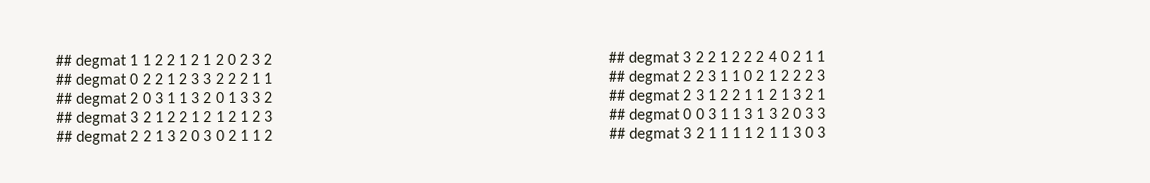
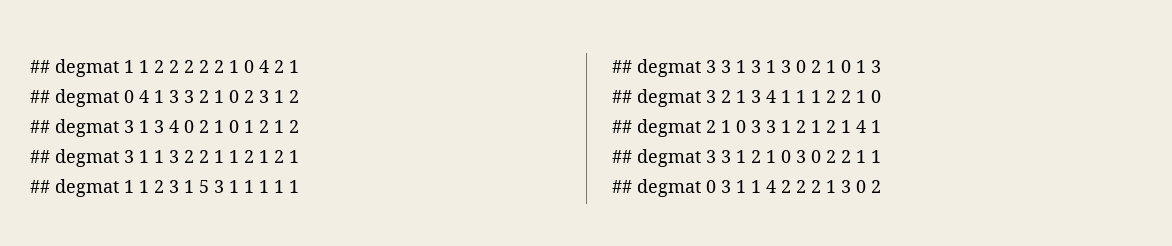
- ## degmat 1 1 2 2 1 2 1 2 0 2 3 2
- ## degmat 0 2 2 1 2 3 3 2 2 2 1 1
+ ## degmat 1 1 2 2 2 2 2 1 0 4 2 1
+ ## degmat 0 4 1 3 3 2 1 0 2 3 1 2
+ ## degmat 3 1 3 4 0 2 1 0 1 2 1 2
+ ## degmat 3 1 1 3 2 2 1 1 2 1 2 1
+ ## degmat 1 1 2 3 1 5 3 1 1 1 1 1
+ ## degmat 3 3 1 3 1 3 0 2 1 0 1 3
+ ## degmat 3 2 1 3 4 1 1 1 2 2 1 0
+ ## degmat 2 1 0 3 3 1 2 1 2 1 4 1
+ ## degmat 3 3 1 2 1 0 3 0 2 2 1 1
- ## degmat 2 0 3 1 1 3 2 0 1 3 3 2
- ## degmat 3 2 1 2 2 1 2 1 2 1 2 3
- ## degmat 2 2 1 3 2 0 3 0 2 1 1 2
- ## degmat 3 2 2 1 2 2 2 4 0 2 1 1
- ## degmat 2 2 3 1 1 0 2 1 2 2 2 3
- ## degmat 2 3 1 2 2 1 1 2 1 3 2 1
- ## degmat 0 0 3 1 1 3 1 3 2 0 3 3
- ## degmat 3 2 1 1 1 1 2 1 1 3 0 3
+ ## degmat 0 3 1 1 4 2 2 2 1 3 0 2

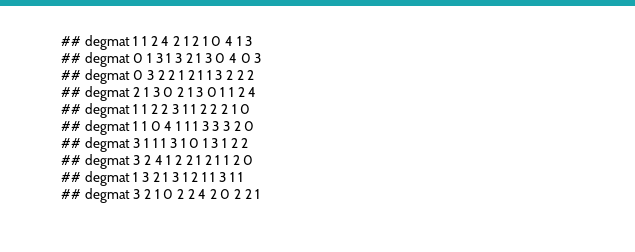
- ## degmat 1 1 2 2 2 2 2 1 0 4 2 1
- ## degmat 0 4 1 3 3 2 1 0 2 3 1 2
- ## degmat 3 1 3 4 0 2 1 0 1 2 1 2
- ## degmat 3 1 1 3 2 2 1 1 2 1 2 1
- ## degmat 1 1 2 3 1 5 3 1 1 1 1 1
- ## degmat 3 3 1 3 1 3 0 2 1 0 1 3
- ## degmat 3 2 1 3 4 1 1 1 2 2 1 0
+ ## degmat 1 1 2 4 2 1 2 1 0 4 1 3
+ ## degmat 0 1 3 1 3 2 1 3 0 4 0 3
+ ## degmat 0 3 2 2 1 2 1 1 3 2 2 2
+ ## degmat 2 1 3 0 2 1 3 0 1 1 2 4
+ ## degmat 1 1 2 2 3 1 1 2 2 2 1 0
- ## degmat 2 1 0 3 3 1 2 1 2 1 4 1
- ## degmat 3 3 1 2 1 0 3 0 2 2 1 1
- ## degmat 0 3 1 1 4 2 2 2 1 3 0 2
+ ## degmat 1 1 0 4 1 1 1 3 3 3 2 0
+ ## degmat 3 1 1 1 3 1 0 1 3 1 2 2
+ ## degmat 3 2 4 1 2 2 1 2 1 1 2 0
+ ## degmat 1 3 2 1 3 1 2 1 1 3 1 1
+ ## degmat 3 2 1 0 2 2 4 2 0 2 2 1

